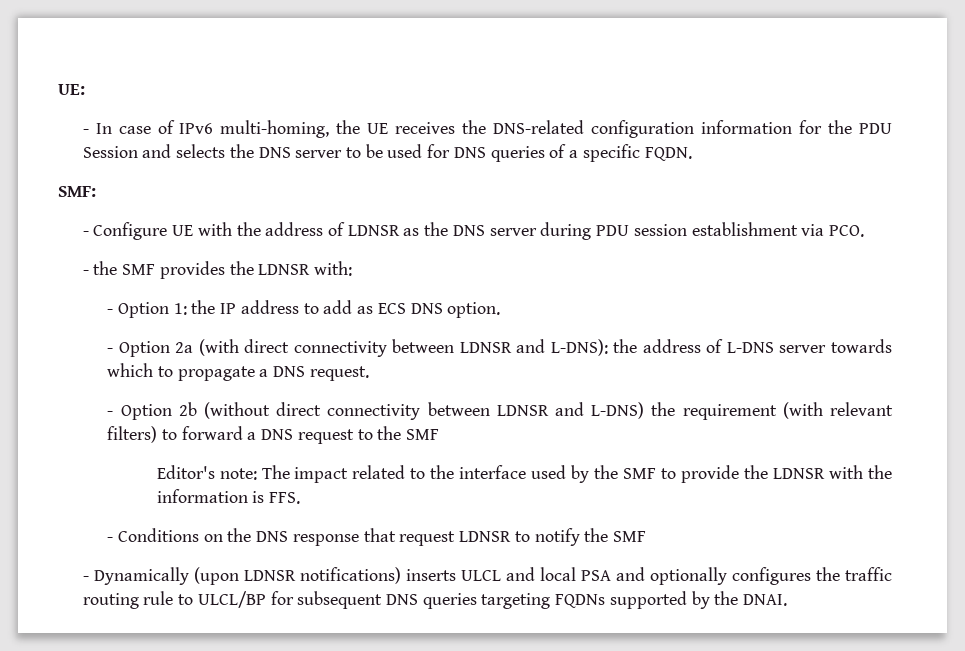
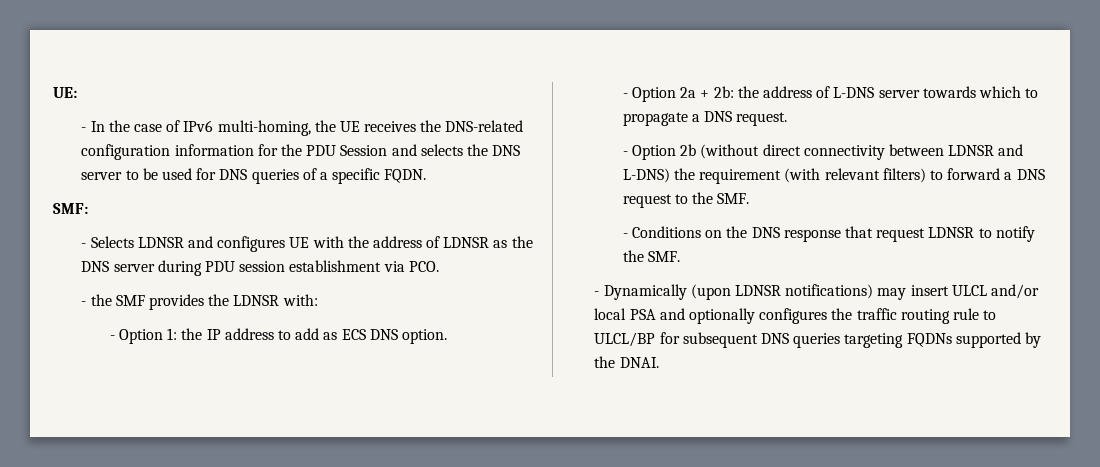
- - In case of IPv6 multi-homing, the UE receives the DNS-related configuration information for the PDU Session and selects the DNS server to be used for DNS queries of a specific FQDN.
+ - In the case of IPv6 multi-homing, the UE receives the DNS-related configuration information for the PDU Session and selects the DNS server to be used for DNS queries of a specific FQDN.
- - Configure UE with the address of LDNSR as the DNS server during PDU session establishment via PCO.
+ - Selects LDNSR and configures UE with the address of LDNSR as the DNS server during PDU session establishment via PCO.
- - Option 2a (with direct connectivity between LDNSR and L-DNS): the address of L-DNS server towards which to propagate a DNS request.
+ - Option 2a + 2b: the address of L-DNS server towards which to propagate a DNS request.
- - Option 2b (without direct connectivity between LDNSR and L-DNS) the requirement (with relevant filters) to forward a DNS request to the SMF
- Editor's note: The impact related to the interface used by the SMF to provide the LDNSR with the information is FFS.
+ - Option 2b (without direct connectivity between LDNSR and L-DNS) the requirement (with relevant filters) to forward a DNS request to the SMF.
- - Conditions on the DNS response that request LDNSR to notify the SMF
+ - Conditions on the DNS response that request LDNSR to notify the SMF.
- - Dynamically (upon LDNSR notifications) inserts ULCL and local PSA and optionally configures the traffic routing rule to ULCL/BP for subsequent DNS queries targeting FQDNs supported by the DNAI.
+ - Dynamically (upon LDNSR notifications) may insert ULCL and/or local PSA and optionally configures the traffic routing rule to ULCL/BP for subsequent DNS queries targeting FQDNs supported by the DNAI.

